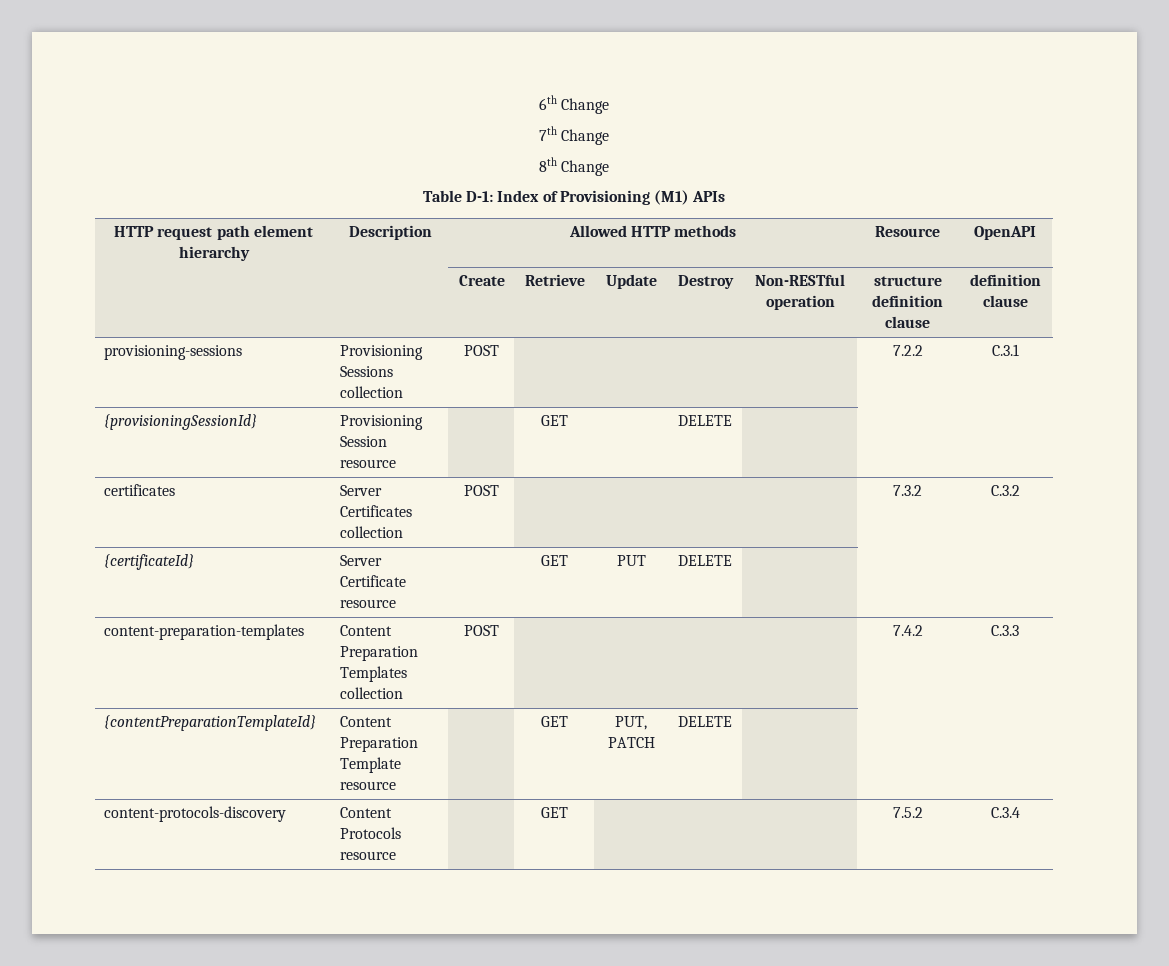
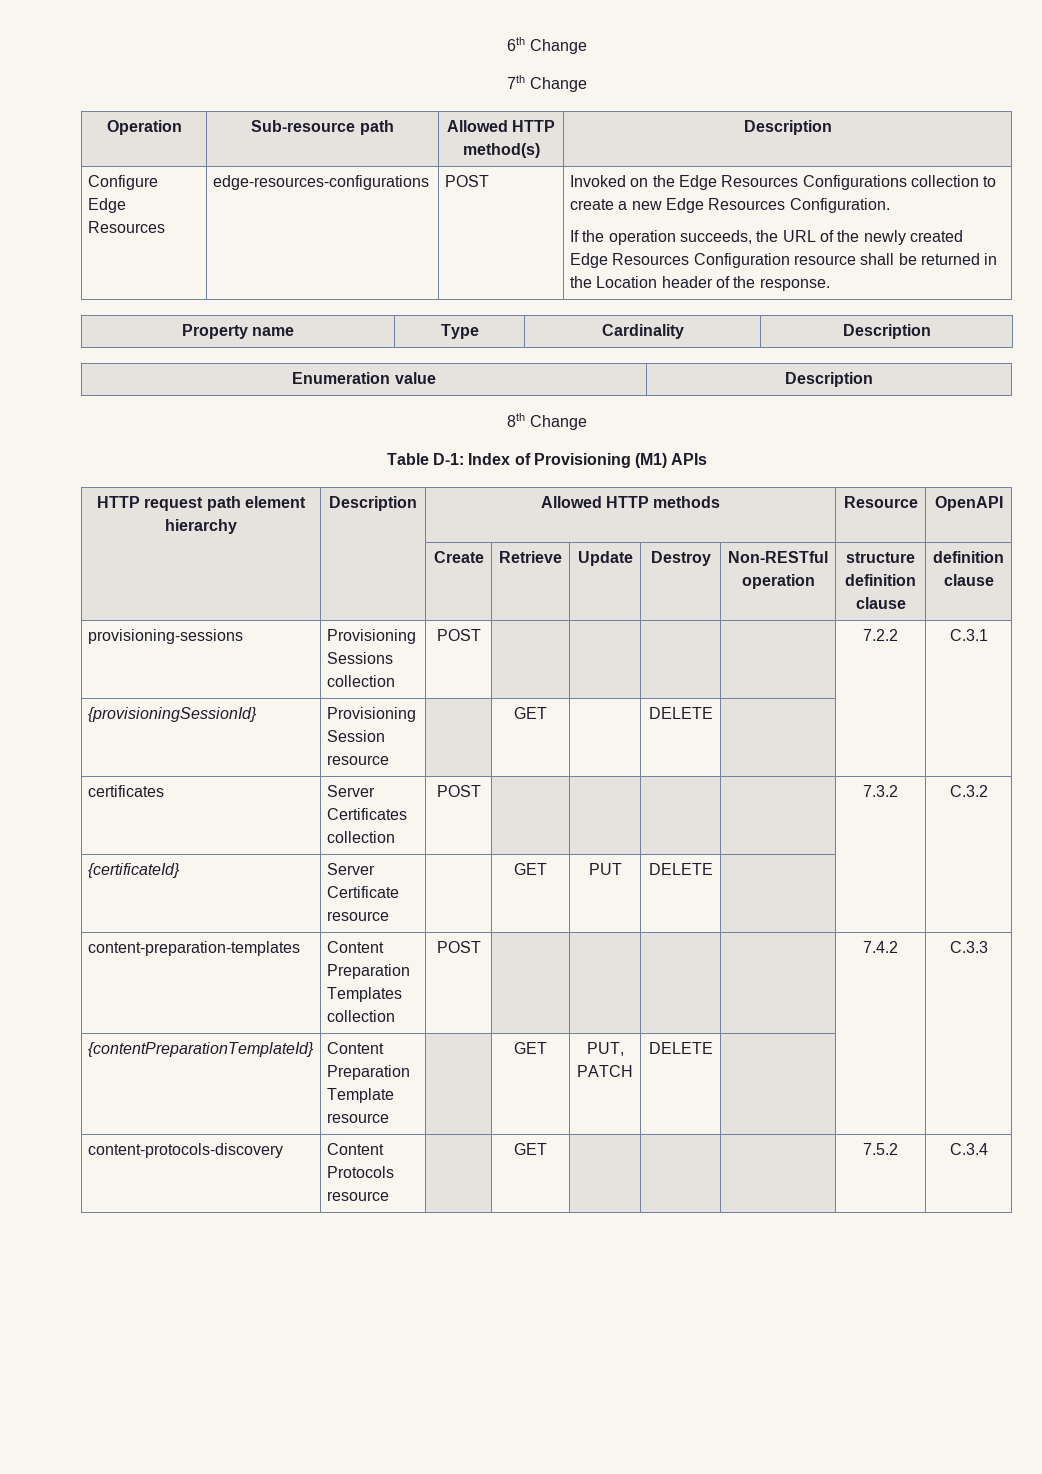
+ Operation | Sub-resource path | Allowed HTTP method(s) | Description
+ Configure Edge Resources | edge-resources-configurations | POST | Invoked on the Edge Resources Configurations collection to create a new Edge Resources Configuration.
+ If the operation succeeds, the URL of the newly created Edge Resources Configuration resource shall be returned in the Location header of the response.
+ Property name | Type | Cardinality | Description
+ Enumeration value | Description

